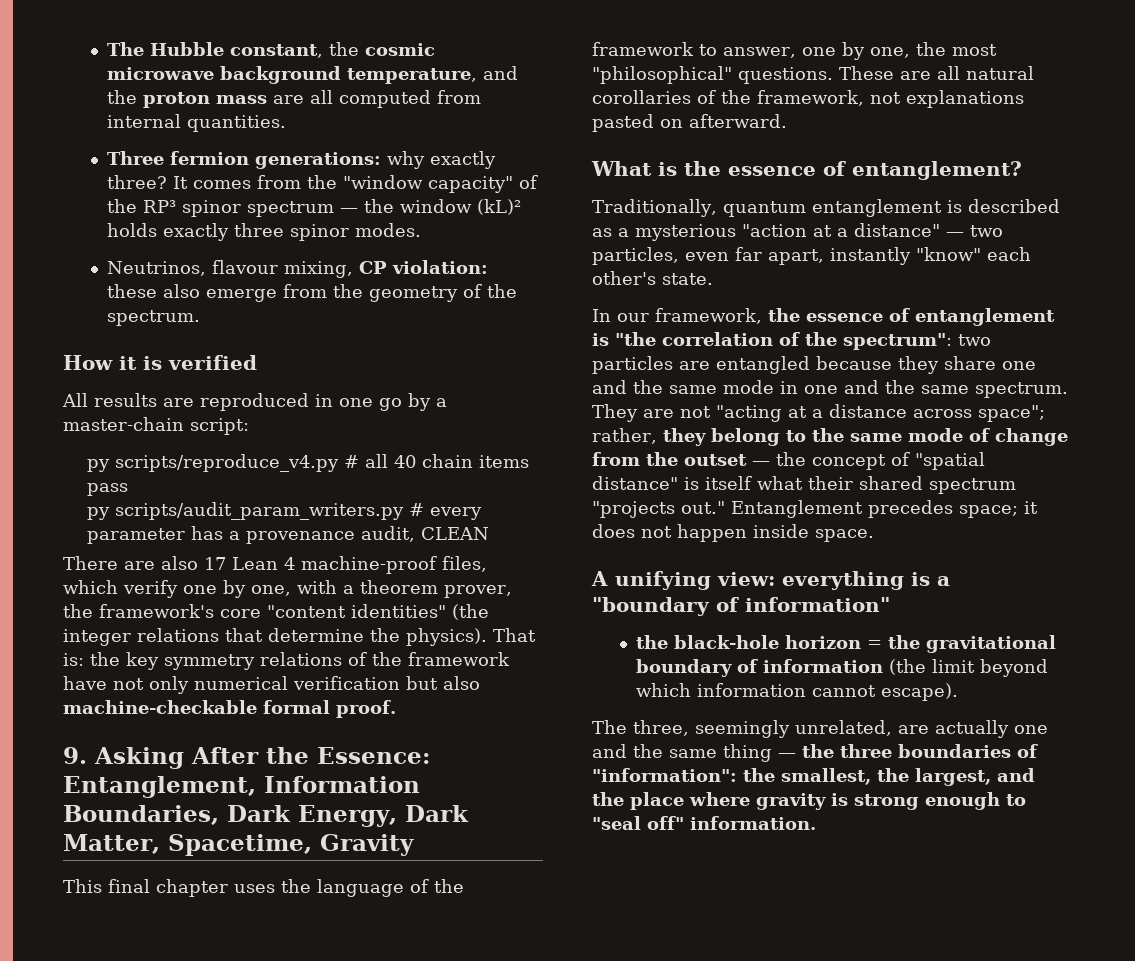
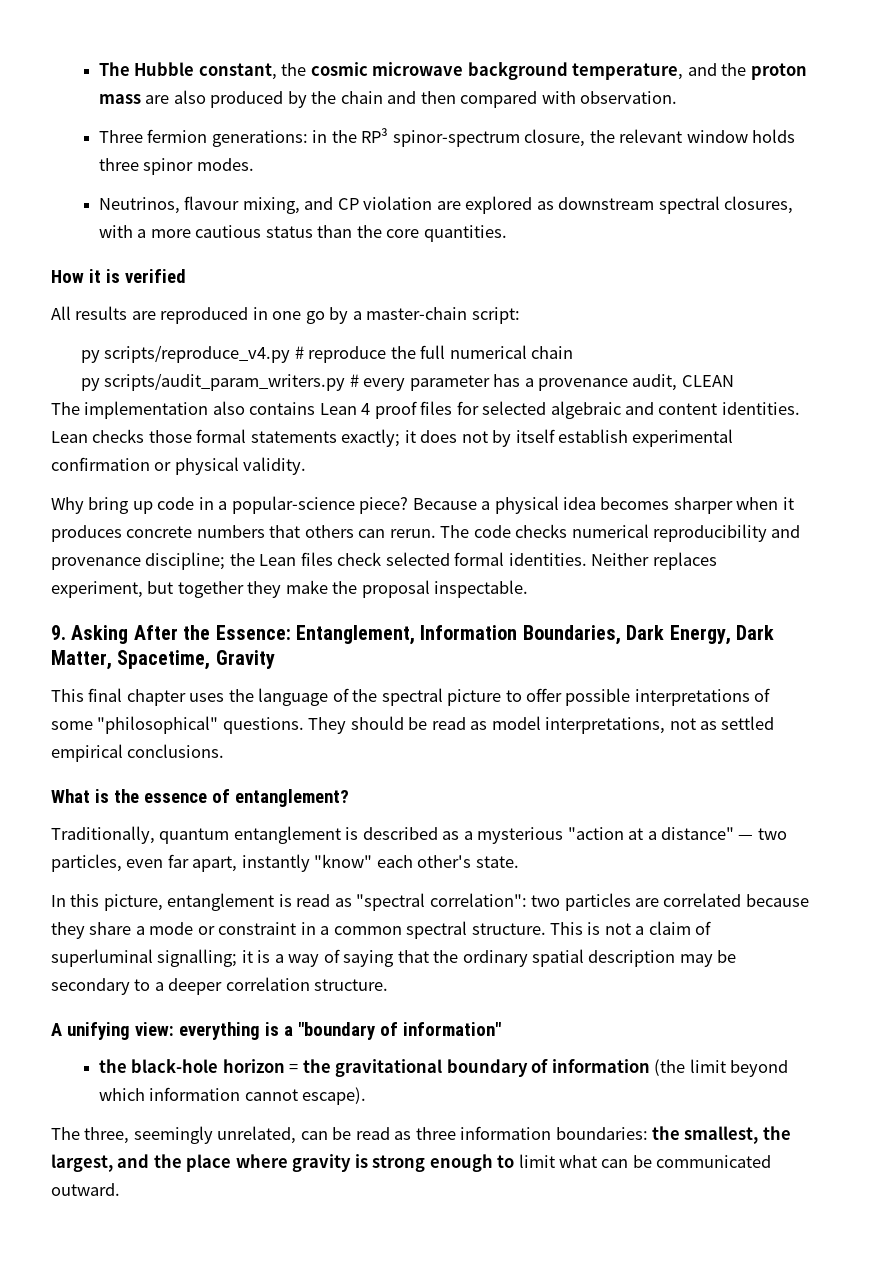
- The Hubble constant, the cosmic microwave background temperature, and the proton mass are all computed from internal quantities.
- Three fermion generations: why exactly three? It comes from the "window capacity" of the RP³ spinor spectrum — the window (kL)² holds exactly three spinor modes.
+ The Hubble constant, the cosmic microwave background temperature, and the proton mass are also produced by the chain and then compared with observation.
+ Three fermion generations: in the RP³ spinor-spectrum closure, the relevant window holds three spinor modes.
- Neutrinos, flavour mixing, CP violation: these also emerge from the geometry of the spectrum.
+ Neutrinos, flavour mixing, and CP violation are explored as downstream spectral closures, with a more cautious status than the core quantities.
- py scripts/reproduce_v4.py # all 40 chain items pass
+ py scripts/reproduce_v4.py # reproduce the full numerical chain
- There are also 17 Lean 4 machine-proof files, which verify one by one, with a theorem prover, the framework's core "content identities" (the integer relations that determine the physics). That is: the key symmetry relations of the framework have not only numerical verification but also machine-checkable formal proof.
+ The implementation also contains Lean 4 proof files for selected algebraic and content identities. Lean checks those formal statements exactly; it does not by itself establish experimental confirmation or physical validity.
+ Why bring up code in a popular-science piece? Because a physical idea becomes sharper when it produces concrete numbers that others can rerun. The code checks numerical reproducibility and provenance discipline; the Lean files check selected formal identities. Neither replaces experiment, but together they make the proposal inspectable.
- This final chapter uses the language of the framework to answer, one by one, the most "philosophical" questions. These are all natural corollaries of the framework, not explanations pasted on afterward.
+ This final chapter uses the language of the spectral picture to offer possible interpretations of some "philosophical" questions. They should be read as model interpretations, not as settled empirical conclusions.
- In our framework, the essence of entanglement is "the correlation of the spectrum": two particles are entangled because they share one and the same mode in one and the same spectrum. They are not "acting at a distance across space"; rather, they belong to the same mode of change from the outset — the concept of "spatial distance" is itself what their shared spectrum "projects out." Entanglement precedes space; it does not happen inside space.
+ In this picture, entanglement is read as "spectral correlation": two particles are correlated because they share a mode or constraint in a common spectral structure. This is not a claim of superluminal signalling; it is a way of saying that the ordinary spatial description may be secondary to a deeper correlation structure.
- The three, seemingly unrelated, are actually one and the same thing — the three boundaries of "information": the smallest, the largest, and the place where gravity is strong enough to "seal off" information.
+ The three, seemingly unrelated, can be read as three information boundaries: the smallest, the largest, and the place where gravity is strong enough to limit what can be communicated outward.

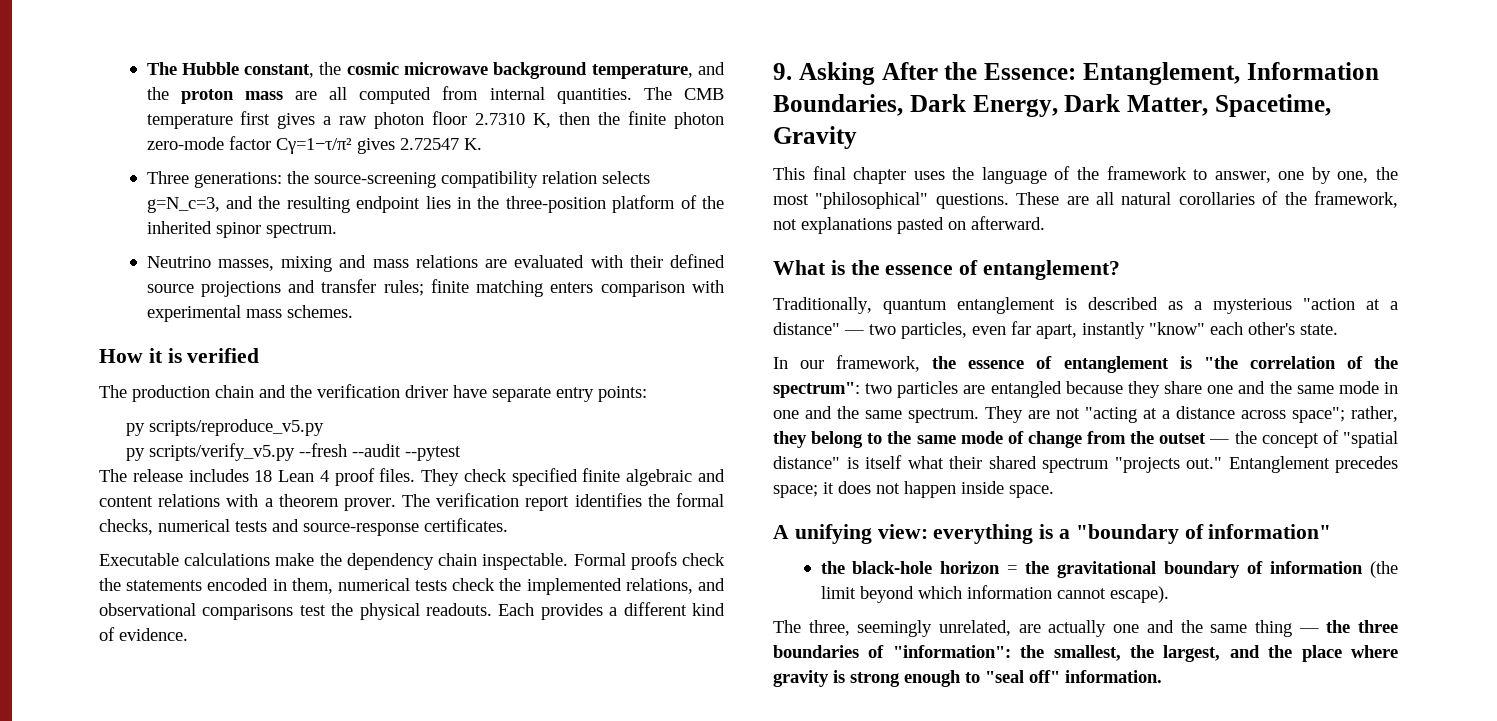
- The Hubble constant, the cosmic microwave background temperature, and the proton mass are also produced by the chain and then compared with observation.
- Three fermion generations: in the RP³ spinor-spectrum closure, the relevant window holds three spinor modes.
- Neutrinos, flavour mixing, and CP violation are explored as downstream spectral closures, with a more cautious status than the core quantities.
+ The Hubble constant, the cosmic microwave background temperature, and the proton mass are all computed from internal quantities. The CMB temperature first gives a raw photon floor 2.7310 K, then the finite photon zero-mode factor Cγ=1−τ/π² gives 2.72547 K.
+ Three generations: the source-screening compatibility relation selects g=N_c=3, and the resulting endpoint lies in the three-position platform of the inherited spinor spectrum.
+ Neutrino masses, mixing and mass relations are evaluated with their defined source projections and transfer rules; finite matching enters comparison with experimental mass schemes.
  How it is verified
- All results are reproduced in one go by a master-chain script:
- py scripts/reproduce_v4.py # reproduce the full numerical chain
- py scripts/audit_param_writers.py # every parameter has a provenance audit, CLEAN
- The implementation also contains Lean 4 proof files for selected algebraic and content identities. Lean checks those formal statements exactly; it does not by itself establish experimental confirmation or physical validity.
- Why bring up code in a popular-science piece? Because a physical idea becomes sharper when it produces concrete numbers that others can rerun. The code checks numerical reproducibility and provenance discipline; the Lean files check selected formal identities. Neither replaces experiment, but together they make the proposal inspectable.
+ The production chain and the verification driver have separate entry points:
+ py scripts/reproduce_v5.py
+ py scripts/verify_v5.py --fresh --audit --pytest
+ The release includes 18 Lean 4 proof files. They check specified finite algebraic and content relations with a theorem prover. The verification report identifies the formal checks, numerical tests and source-response certificates.
+ Executable calculations make the dependency chain inspectable. Formal proofs check the statements encoded in them, numerical tests check the implemented relations, and observational comparisons test the physical readouts. Each provides a different kind of evidence.
- This final chapter uses the language of the spectral picture to offer possible interpretations of some "philosophical" questions. They should be read as model interpretations, not as settled empirical conclusions.
+ This final chapter uses the language of the framework to answer, one by one, the most "philosophical" questions. These are all natural corollaries of the framework, not explanations pasted on afterward.
- In this picture, entanglement is read as "spectral correlation": two particles are correlated because they share a mode or constraint in a common spectral structure. This is not a claim of superluminal signalling; it is a way of saying that the ordinary spatial description may be secondary to a deeper correlation structure.
+ In our framework, the essence of entanglement is "the correlation of the spectrum": two particles are entangled because they share one and the same mode in one and the same spectrum. They are not "acting at a distance across space"; rather, they belong to the same mode of change from the outset — the concept of "spatial distance" is itself what their shared spectrum "projects out." Entanglement precedes space; it does not happen inside space.
- The three, seemingly unrelated, can be read as three information boundaries: the smallest, the largest, and the place where gravity is strong enough to limit what can be communicated outward.
+ The three, seemingly unrelated, are actually one and the same thing — the three boundaries of "information": the smallest, the largest, and the place where gravity is strong enough to "seal off" information.

